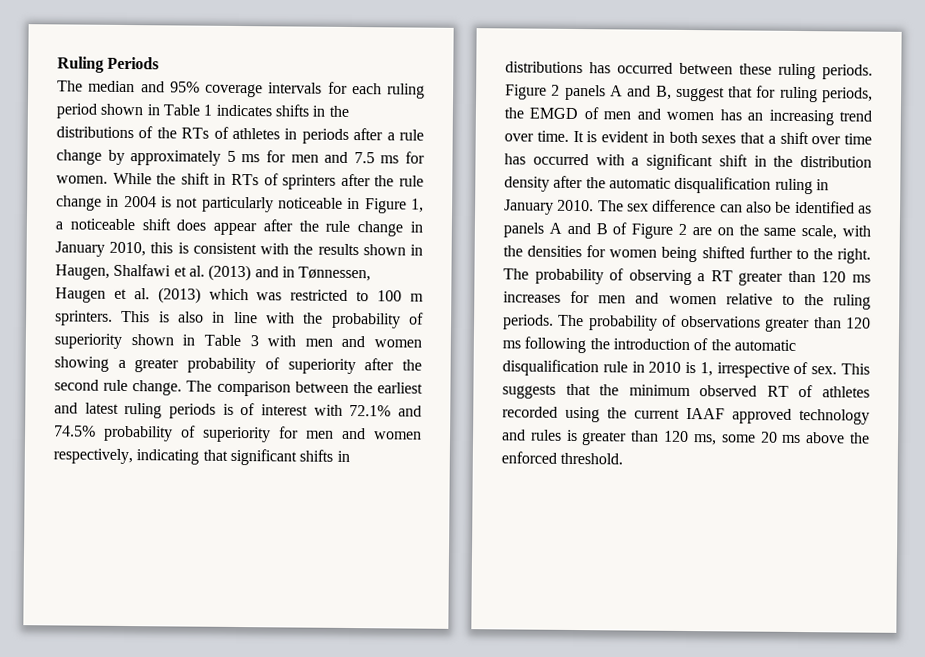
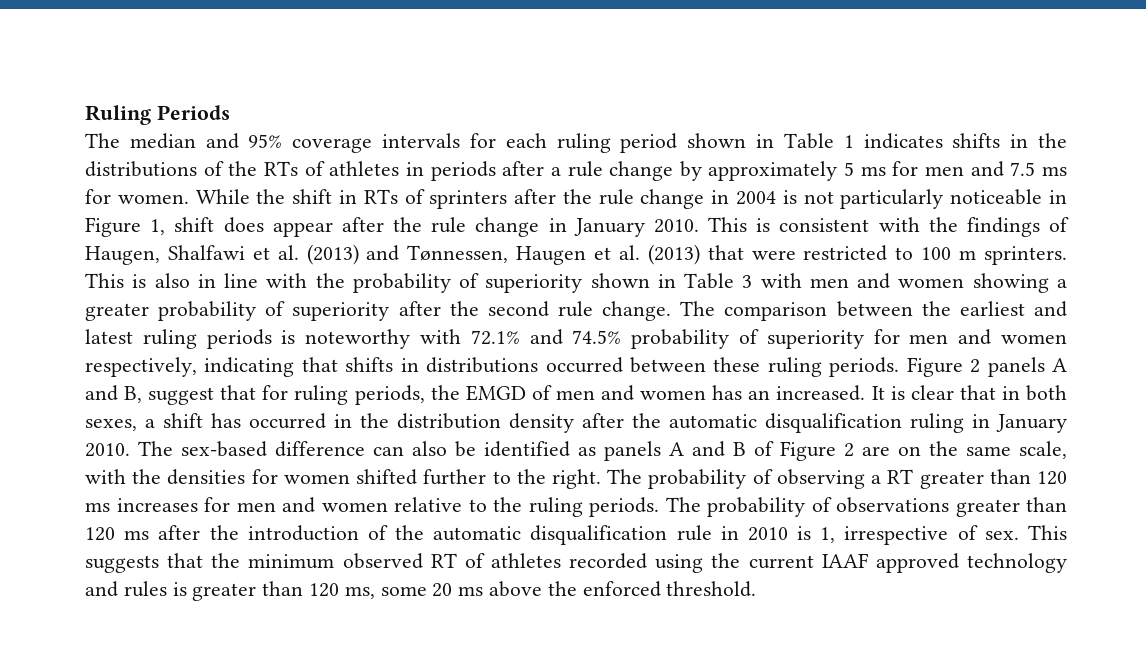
- While the shift in RTs of sprinters after the rule change in 2004 is not particularly noticeable in Figure 1, a noticeable shift does appear after the rule change in January 2010, this is consistent with the results shown in Haugen, Shalfawi et al. (2013) and in Tønnessen, Haugen et al. (2013) which was restricted to 100 m sprinters.
+ While the shift in RTs of sprinters after the rule change in 2004 is not particularly noticeable in Figure 1, shift does appear after the rule change in January 2010. This is consistent with the findings of Haugen, Shalfawi et al. (2013) and Tønnessen, Haugen et al. (2013) that were restricted to 100 m sprinters.
- The comparison between the earliest and latest ruling periods is of interest with 72.1% and 74.5% probability of superiority for men and women respectively, indicating that significant shifts in distributions has occurred between these ruling periods.
+ The comparison between the earliest and latest ruling periods is noteworthy with 72.1% and 74.5% probability of superiority for men and women respectively, indicating that shifts in distributions occurred between these ruling periods.
- Figure 2 panels A and B, suggest that for ruling periods, the EMGD of men and women has an increasing trend over time. It is evident in both sexes that a shift over time has occurred with a significant shift in the distribution density after the automatic disqualification ruling in January 2010.
+ Figure 2 panels A and B, suggest that for ruling periods, the EMGD of men and women has an increased. It is clear that in both sexes, a shift has occurred in the distribution density after the automatic disqualification ruling in January 2010.
- The sex difference can also be identified as panels A and B of Figure 2 are on the same scale, with the densities for women being shifted further to the right.
+ The sex-based difference can also be identified as panels A and B of Figure 2 are on the same scale, with the densities for women shifted further to the right.
- The probability of observations greater than 120 ms following the introduction of the automatic disqualification rule in 2010 is 1, irrespective of sex.
+ The probability of observations greater than 120 ms after the introduction of the automatic disqualification rule in 2010 is 1, irrespective of sex.

